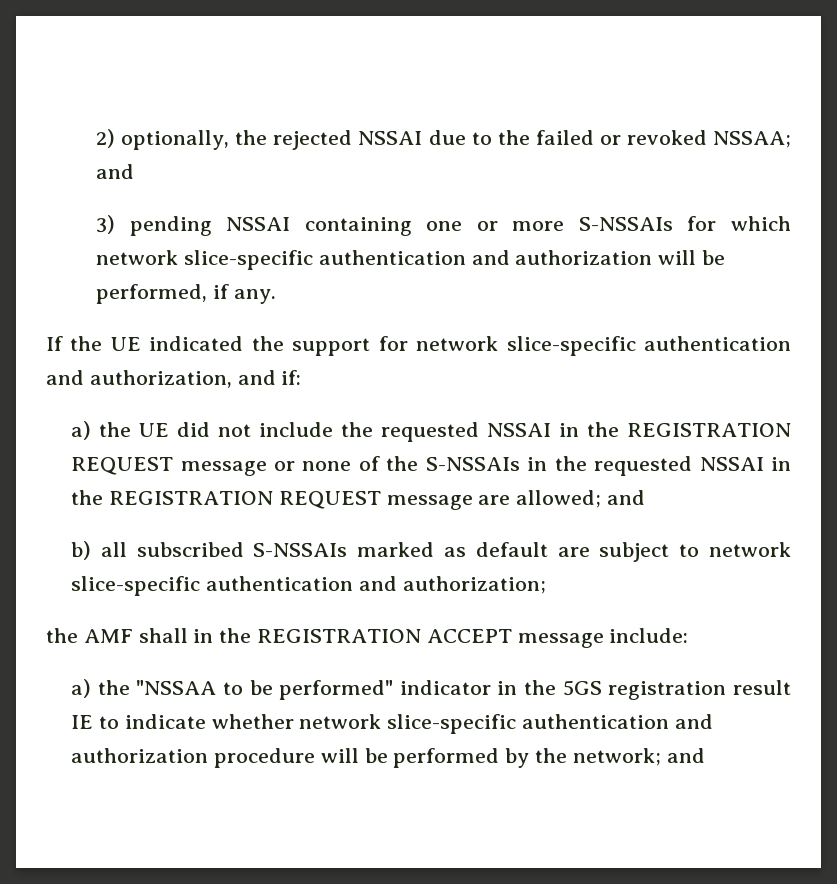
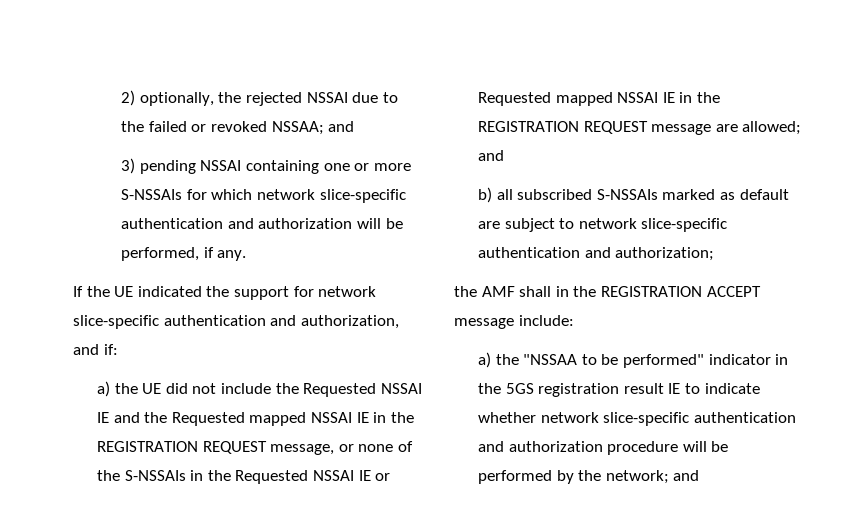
- a) the UE did not include the requested NSSAI in the REGISTRATION REQUEST message or none of the S-NSSAIs in the requested NSSAI in the REGISTRATION REQUEST message are allowed; and
+ a) the UE did not include the Requested NSSAI IE and the Requested mapped NSSAI IE in the REGISTRATION REQUEST message, or none of the S-NSSAIs in the Requested NSSAI IE or Requested mapped NSSAI IE in the REGISTRATION REQUEST message are allowed; and

